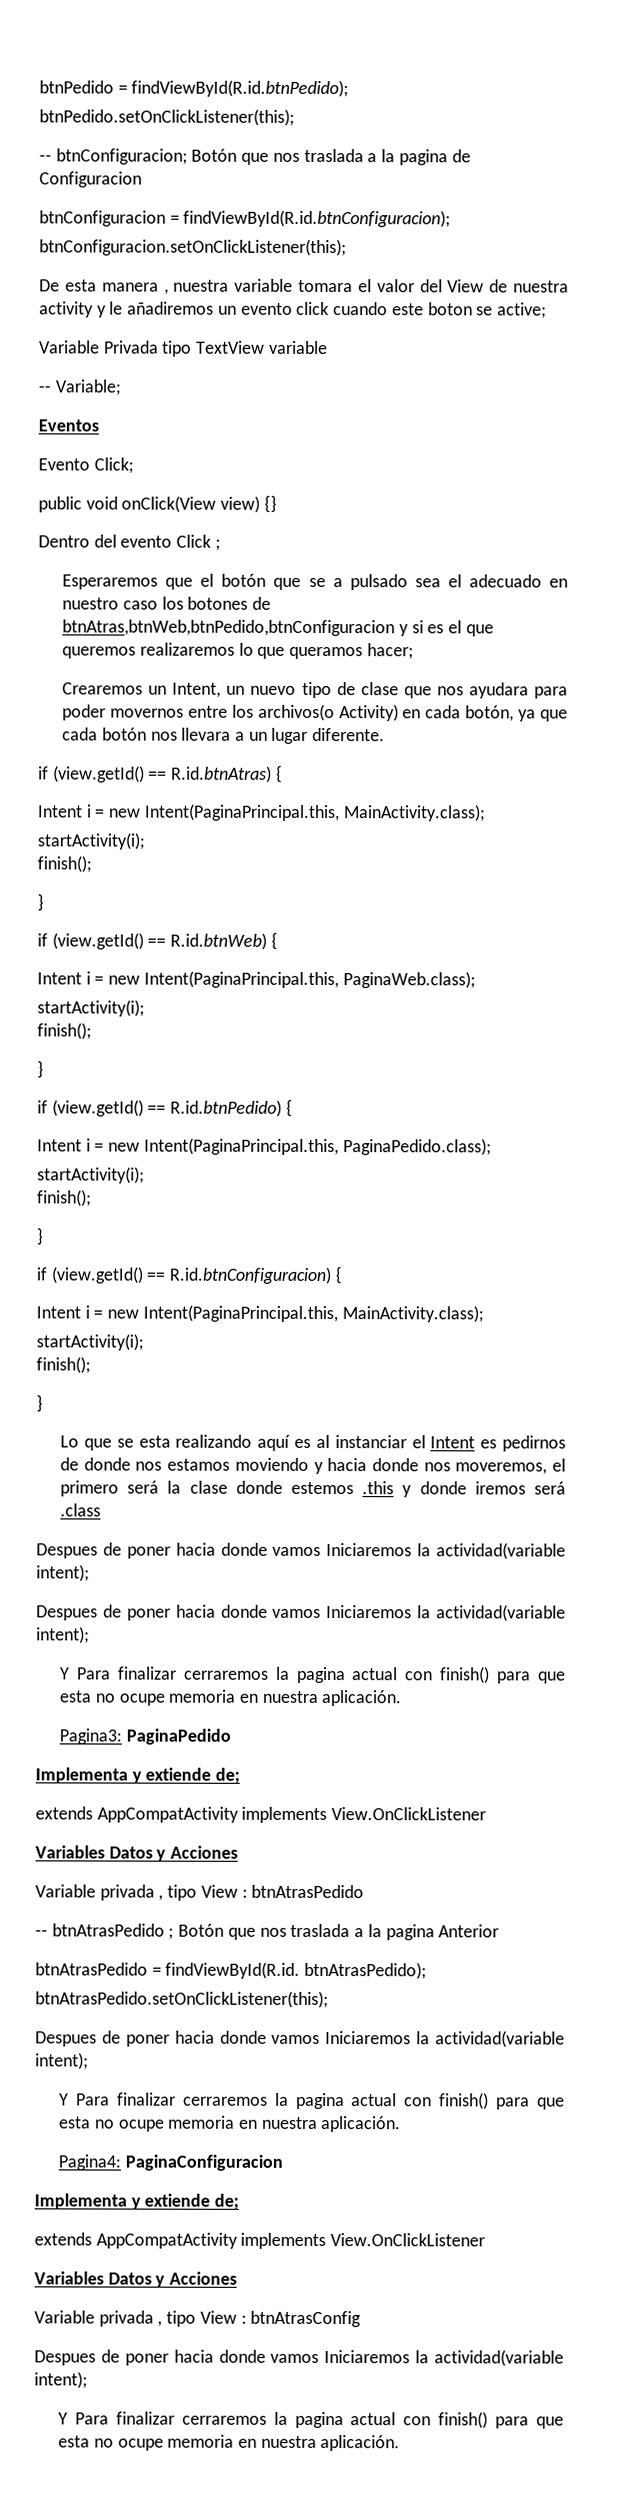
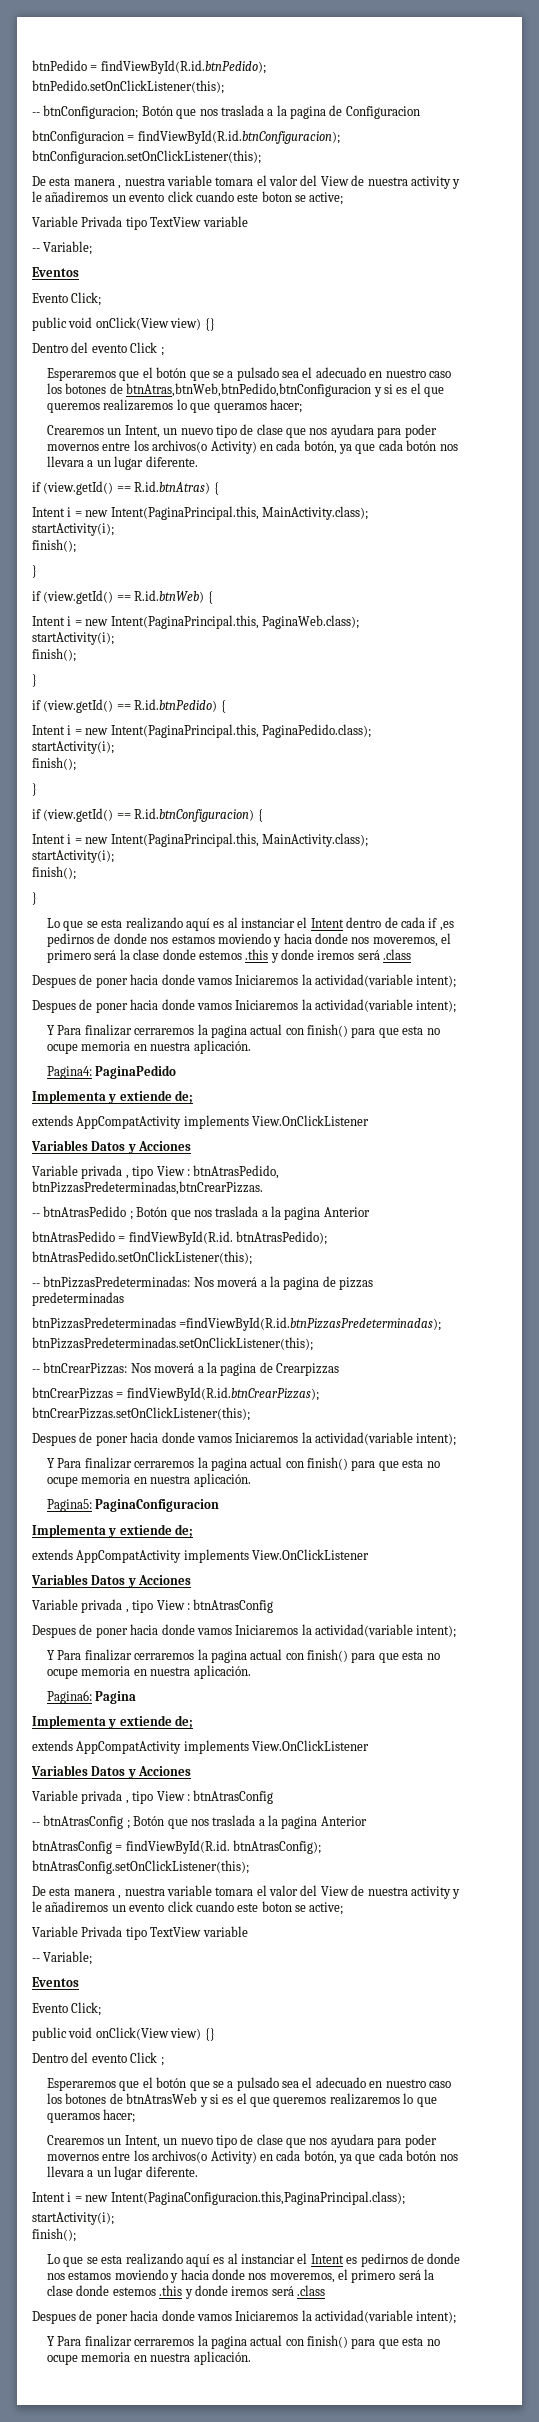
- Lo que se esta realizando aquí es al instanciar el Intent es pedirnos de donde nos estamos moviendo y hacia donde nos moveremos, el primero será la clase donde estemos .this y donde iremos será .class
+ Lo que se esta realizando aquí es al instanciar el Intent dentro de cada if ,es pedirnos de donde nos estamos moviendo y hacia donde nos moveremos, el primero será la clase donde estemos .this y donde iremos será .class
- Pagina3: PaginaPedido
+ Pagina4: PaginaPedido
- Variable privada , tipo View : btnAtrasPedido
+ Variable privada , tipo View : btnAtrasPedido, btnPizzasPredeterminadas,btnCrearPizzas.
+ -- btnPizzasPredeterminadas: Nos moverá a la pagina de pizzas predeterminadas
+ btnPizzasPredeterminadas =findViewById(R.id.btnPizzasPredeterminadas);
+ btnPizzasPredeterminadas.setOnClickListener(this);
+ -- btnCrearPizzas: Nos moverá a la pagina de Crearpizzas
+ btnCrearPizzas = findViewById(R.id.btnCrearPizzas);
+ btnCrearPizzas.setOnClickListener(this);
- Pagina4: PaginaConfiguracion
+ Pagina5: PaginaConfiguracion
+ Pagina6: Pagina
+ Implementa y extiende de;
+ extends AppCompatActivity implements View.OnClickListener
+ Variables Datos y Acciones
+ Variable privada , tipo View : btnAtrasConfig
+ -- btnAtrasConfig ; Botón que nos traslada a la pagina Anterior
+ btnAtrasConfig = findViewById(R.id. btnAtrasConfig);
+ btnAtrasConfig.setOnClickListener(this);
+ De esta manera , nuestra variable tomara el valor del View de nuestra activity y le añadiremos un evento click cuando este boton se active;
+ Variable Privada tipo TextView variable
+ -- Variable;
+ Eventos
+ Evento Click;
+ public void onClick(View view) {}
+ Dentro del evento Click ;
+ Esperaremos que el botón que se a pulsado sea el adecuado en nuestro caso los botones de btnAtrasWeb y si es el que queremos realizaremos lo que queramos hacer;
+ Crearemos un Intent, un nuevo tipo de clase que nos ayudara para poder movernos entre los archivos(o Activity) en cada botón, ya que cada botón nos llevara a un lugar diferente.
+ Intent i = new Intent(PaginaConfiguracion.this,PaginaPrincipal.class);
+ startActivity(i);
+ finish();
+ Lo que se esta realizando aquí es al instanciar el Intent es pedirnos de donde nos estamos moviendo y hacia donde nos moveremos, el primero será la clase donde estemos .this y donde iremos será .class
+ Despues de poner hacia donde vamos Iniciaremos la actividad(variable intent);
+ Y Para finalizar cerraremos la pagina actual con finish() para que esta no ocupe memoria en nuestra aplicación.

